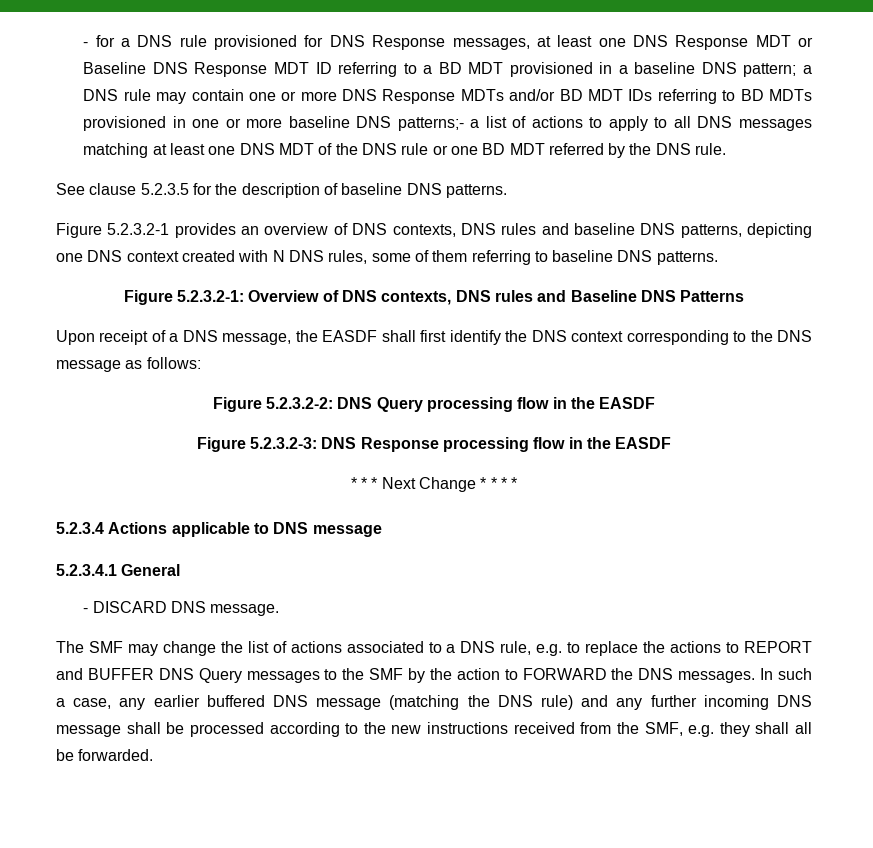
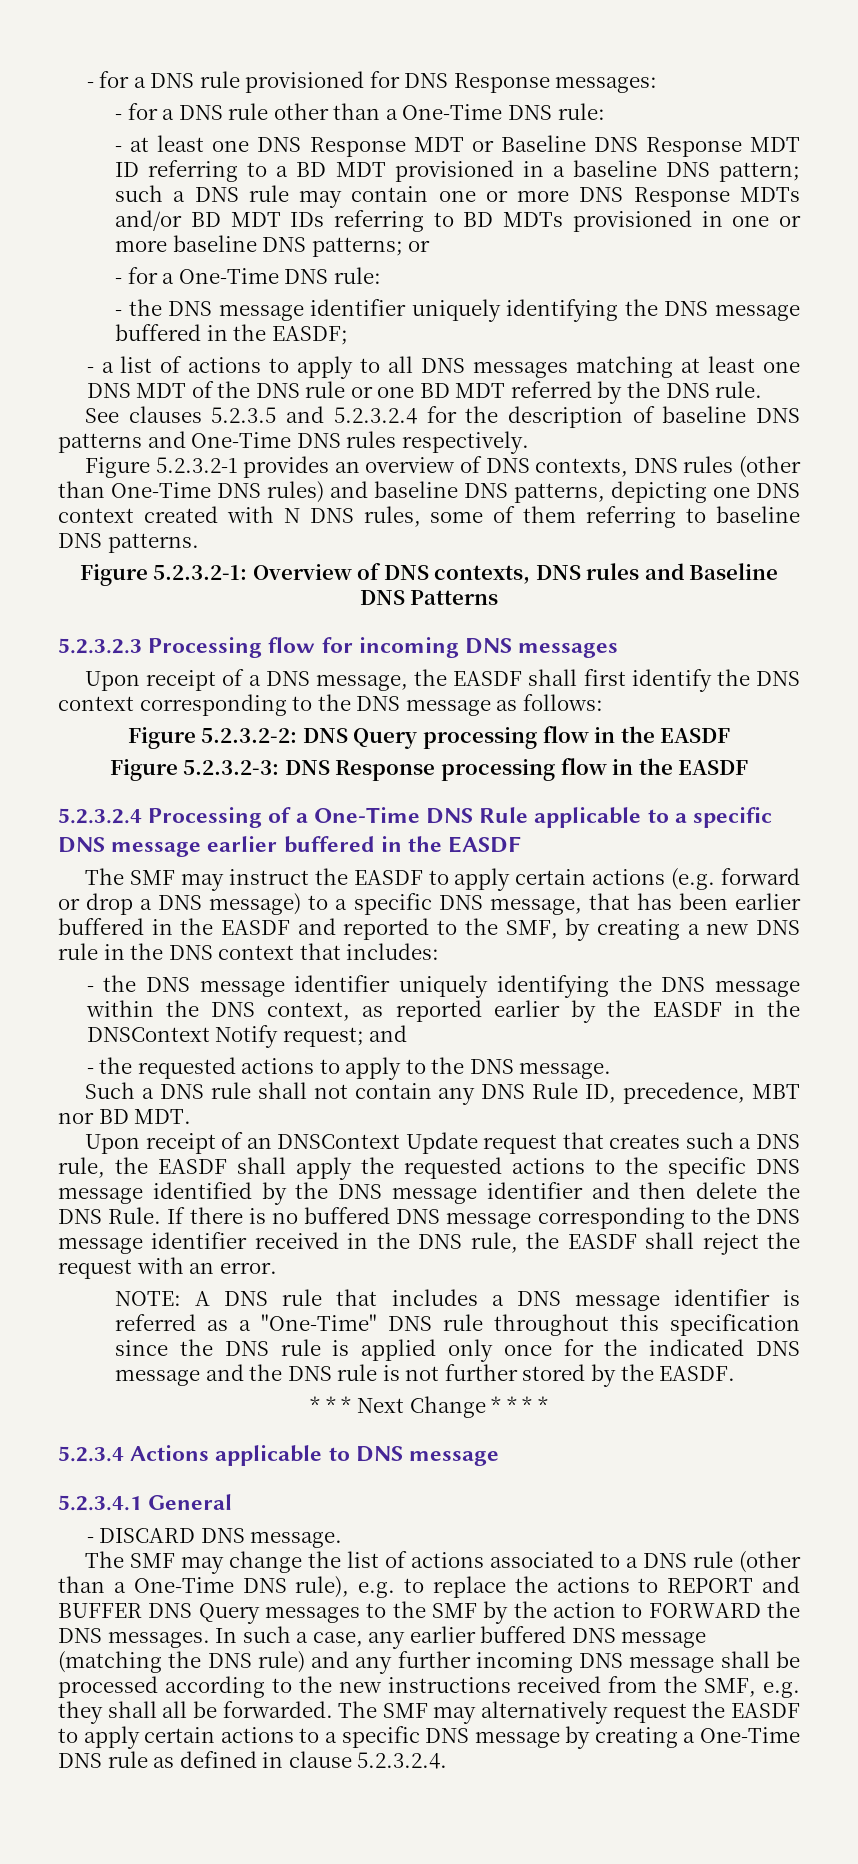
- - for a DNS rule provisioned for DNS Response messages, at least one DNS Response MDT or Baseline DNS Response MDT ID referring to a BD MDT provisioned in a baseline DNS pattern;
+ - for a DNS rule provisioned for DNS Response messages:
+ - for a DNS rule other than a One-Time DNS rule:
+ - at least one DNS Response MDT or Baseline DNS Response MDT ID referring to a BD MDT provisioned in a baseline DNS pattern;
- a DNS rule may contain one or more DNS Response MDTs and/or BD MDT IDs referring to BD MDTs provisioned in one or more baseline DNS patterns;- a list of actions to apply to all DNS messages matching at least one DNS MDT of the DNS rule or one BD MDT referred by the DNS rule.
+ such a DNS rule may contain one or more DNS Response MDTs and/or BD MDT IDs referring to BD MDTs provisioned in one or more baseline DNS patterns; or
+ - for a One-Time DNS rule:
+ - the DNS message identifier uniquely identifying the DNS message buffered in the EASDF;
+ - a list of actions to apply to all DNS messages matching at least one DNS MDT of the DNS rule or one BD MDT referred by the DNS rule.
- See clause 5.2.3.5 for the description of baseline DNS patterns.
+ See clauses 5.2.3.5 and 5.2.3.2.4 for the description of baseline DNS patterns and One-Time DNS rules respectively.
- Figure 5.2.3.2-1 provides an overview of DNS contexts, DNS rules and baseline DNS patterns, depicting one DNS context created with N DNS rules, some of them referring to baseline DNS patterns.
+ Figure 5.2.3.2-1 provides an overview of DNS contexts, DNS rules (other than One-Time DNS rules) and baseline DNS patterns, depicting one DNS context created with N DNS rules, some of them referring to baseline DNS patterns.
+ 5.2.3.2.3 Processing flow for incoming DNS messages
+ 5.2.3.2.4 Processing of a One-Time DNS Rule applicable to a specific DNS message earlier buffered in the EASDF
+ The SMF may instruct the EASDF to apply certain actions (e.g. forward or drop a DNS message) to a specific DNS message, that has been earlier buffered in the EASDF and reported to the SMF, by creating a new DNS rule in the DNS context that includes:
+ - the DNS message identifier uniquely identifying the DNS message within the DNS context, as reported earlier by the EASDF in the DNSContext Notify request; and
+ - the requested actions to apply to the DNS message.
+ Such a DNS rule shall not contain any DNS Rule ID, precedence, MBT nor BD MDT.
+ Upon receipt of an DNSContext Update request that creates such a DNS rule, the EASDF shall apply the requested actions to the specific DNS message identified by the DNS message identifier and then delete the DNS Rule. If there is no buffered DNS message corresponding to the DNS message identifier received in the DNS rule, the EASDF shall reject the request with an error.
+ NOTE: A DNS rule that includes a DNS message identifier is referred as a "One-Time" DNS rule throughout this specification since the DNS rule is applied only once for the indicated DNS message and the DNS rule is not further stored by the EASDF.
- The SMF may change the list of actions associated to a DNS rule, e.g. to replace the actions to REPORT and BUFFER DNS Query messages to the SMF by the action to FORWARD the DNS messages.
+ The SMF may change the list of actions associated to a DNS rule (other than a One-Time DNS rule), e.g. to replace the actions to REPORT and BUFFER DNS Query messages to the SMF by the action to FORWARD the DNS messages.
+ The SMF may alternatively request the EASDF to apply certain actions to a specific DNS message by creating a One-Time DNS rule as defined in clause 5.2.3.2.4.

